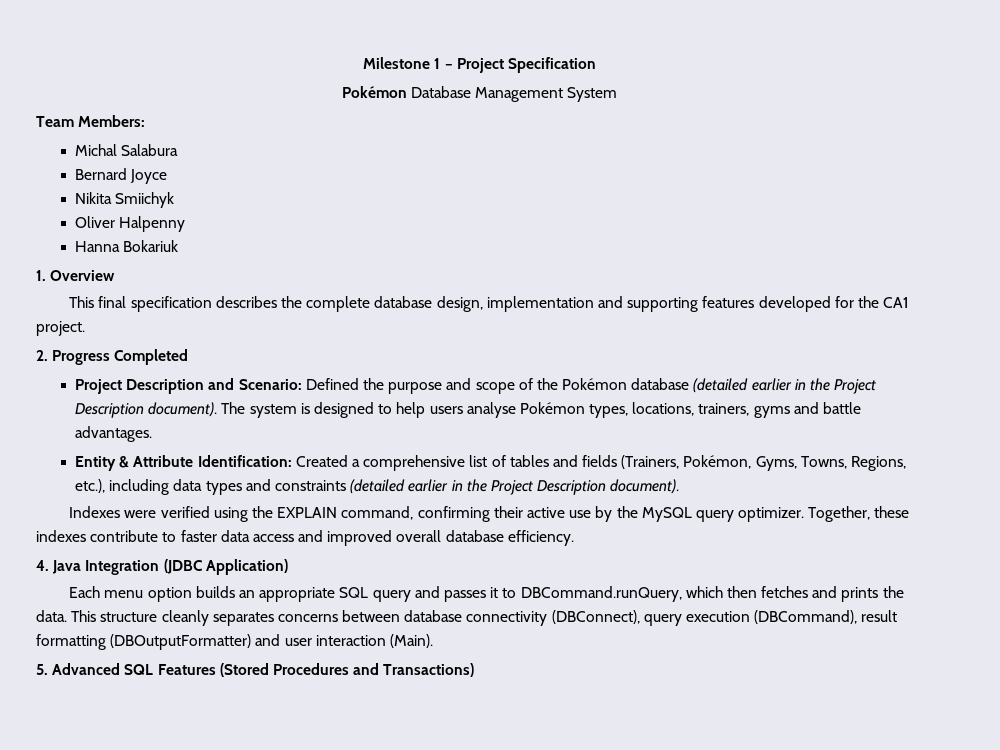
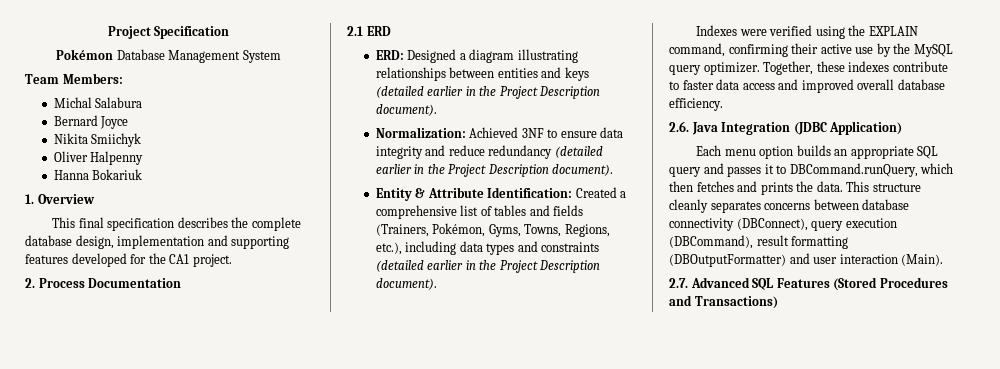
- Milestone 1 – Project Specification
+ Project Specification
- 2. Progress Completed
- Project Description and Scenario: Defined the purpose and scope of the Pokémon database (detailed earlier in the Project Description document). The system is designed to help users analyse Pokémon types, locations, trainers, gyms and battle advantages.
+ 2. Process Documentation
+ 2.1 ERD
+ ERD: Designed a diagram illustrating relationships between entities and keys (detailed earlier in the Project Description document).
+ Normalization: Achieved 3NF to ensure data integrity and reduce redundancy (detailed earlier in the Project Description document).
- 4. Java Integration (JDBC Application)
+ 2.6. Java Integration (JDBC Application)
- 5. Advanced SQL Features (Stored Procedures and Transactions)
+ 2.7. Advanced SQL Features (Stored Procedures and Transactions)

